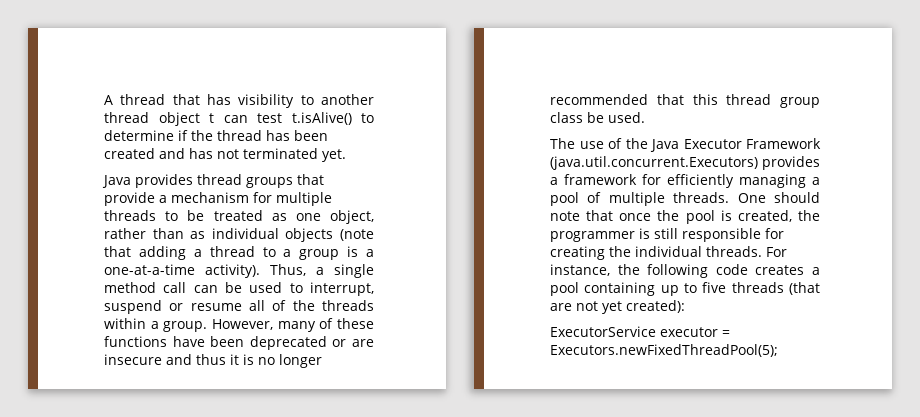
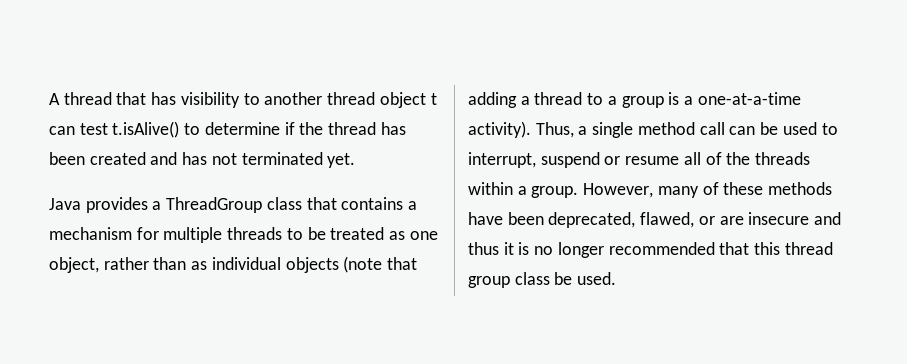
- Java provides thread groups that provide a mechanism for multiple threads to be treated as one object, rather than as individual objects (note that adding a thread to a group is a one-at-a-time activity).
+ Java provides a ThreadGroup class that contains a mechanism for multiple threads to be treated as one object, rather than as individual objects (note that adding a thread to a group is a one-at-a-time activity).
- However, many of these functions have been deprecated or are insecure and thus it is no longer recommended that this thread group class be used.
+ However, many of these methods have been deprecated, flawed, or are insecure and thus it is no longer recommended that this thread group class be used.
- The use of the Java Executor Framework (java.util.concurrent.Executors) provides a framework for efficiently managing a pool of multiple threads. One should note that once the pool is created, the programmer is still responsible for creating the individual threads. For instance, the following code creates a pool containing up to five threads (that are not yet created):
- ExecutorService executor = Executors.newFixedThreadPool(5);

